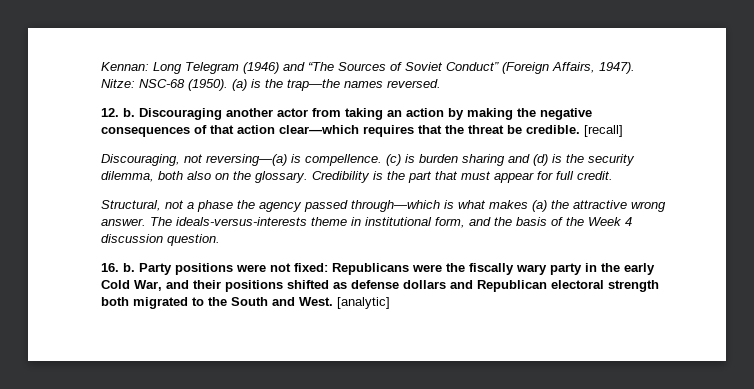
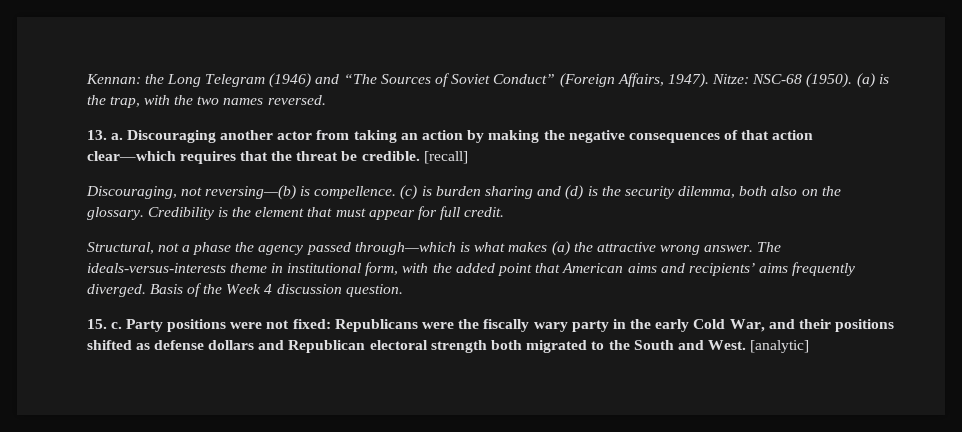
- Kennan: Long Telegram (1946) and “The Sources of Soviet Conduct” (Foreign Affairs, 1947).
+ Kennan: the Long Telegram (1946) and “The Sources of Soviet Conduct” (Foreign Affairs, 1947).
- (a) is the trap—the names reversed.
+ (a) is the trap, with the two names reversed.
- 12. b.
+ 13. a.
- Discouraging, not reversing—(a) is compellence.
+ Discouraging, not reversing—(b) is compellence.
- Credibility is the part that must appear for full credit.
+ Credibility is the element that must appear for full credit.
- The ideals-versus-interests theme in institutional form, and the basis of the Week 4 discussion question.
+ The ideals-versus-interests theme in institutional form, with the added point that American aims and recipients’ aims frequently diverged. Basis of the Week 4 discussion question.
- 16. b.
+ 15. c.

